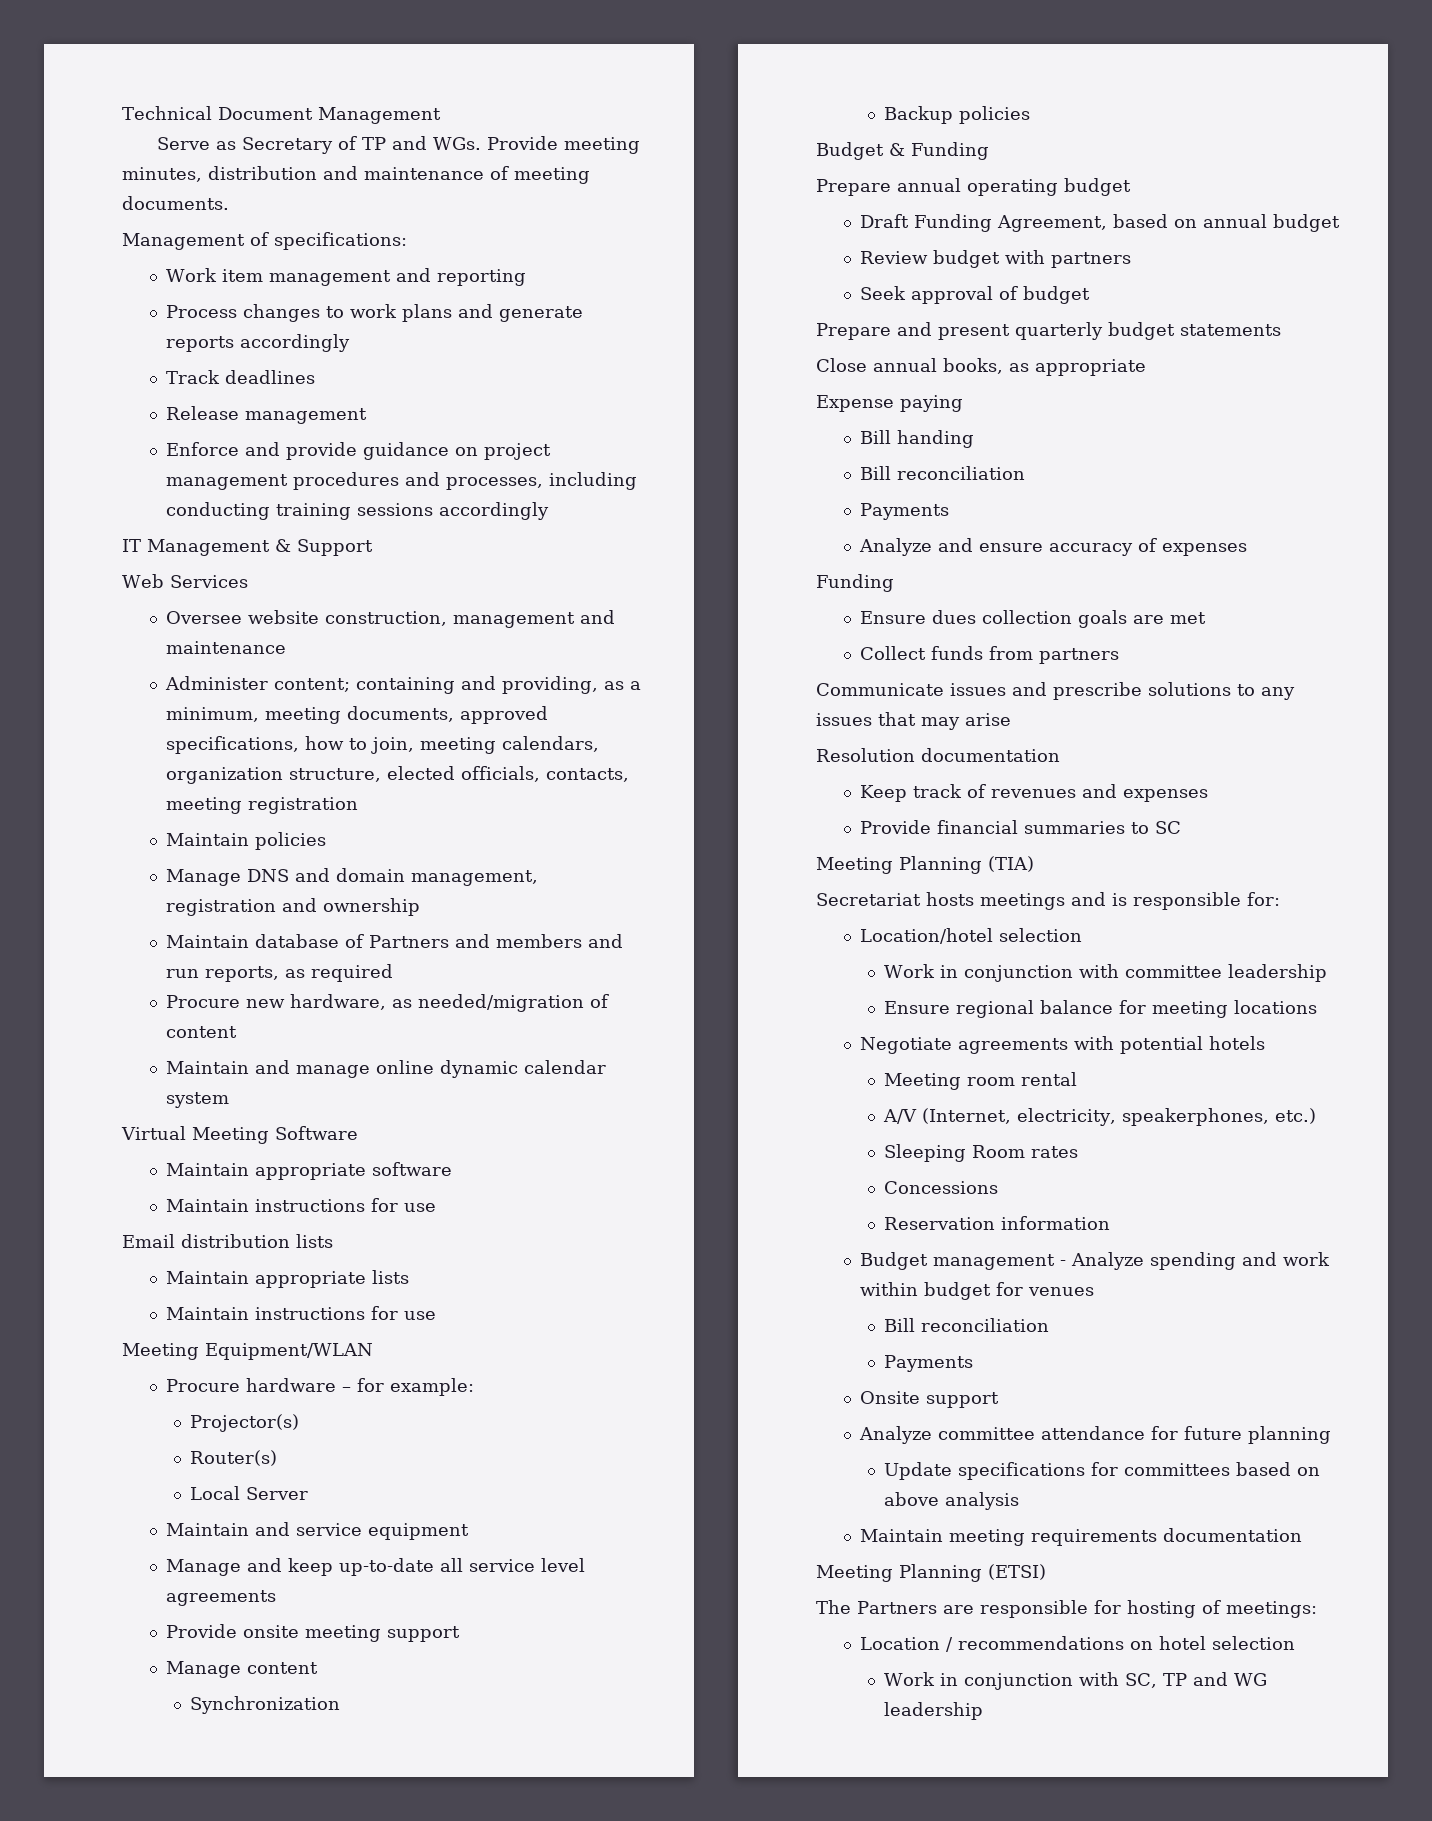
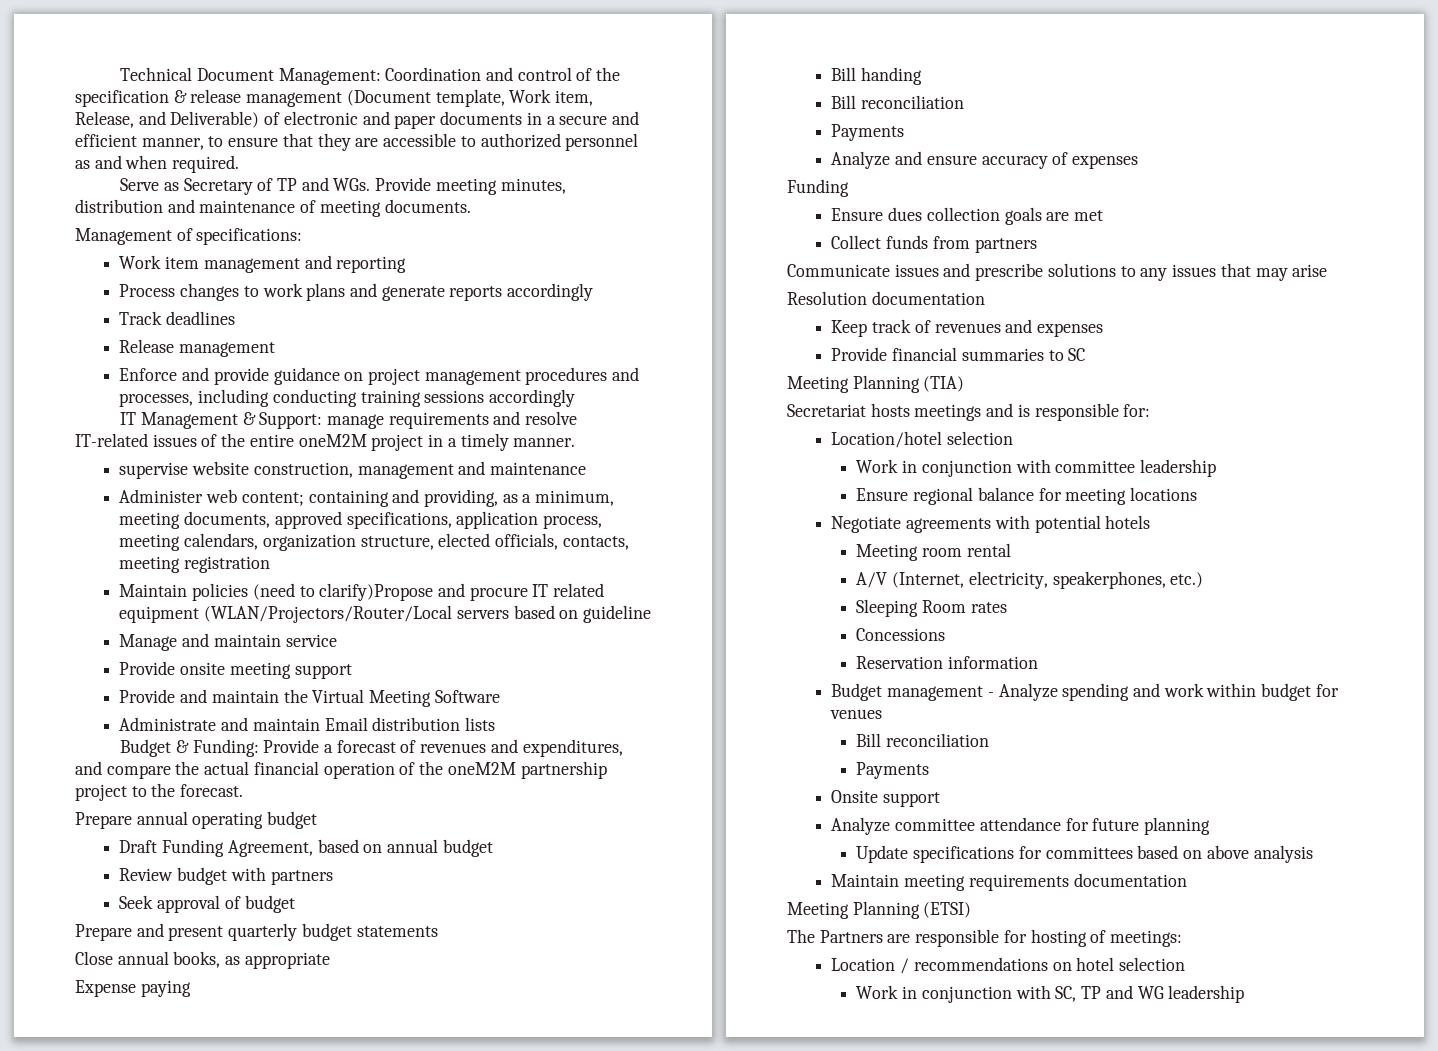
- Technical Document Management
+ Technical Document Management: Coordination and control of the specification & release management (Document template, Work item, Release, and Deliverable) of electronic and paper documents in a secure and efficient manner, to ensure that they are accessible to authorized personnel as and when required.
- IT Management & Support
- Web Services
- Oversee website construction, management and maintenance
+ IT Management & Support: manage requirements and resolve IT-related issues of the entire oneM2M project in a timely manner.
+ supervise website construction, management and maintenance
- Administer content; containing and providing, as a minimum, meeting documents, approved specifications, how to join, meeting calendars, organization structure, elected officials, contacts, meeting registration
+ Administer web content; containing and providing, as a minimum, meeting documents, approved specifications, application process, meeting calendars, organization structure, elected officials, contacts, meeting registration
- Maintain policies
- Manage DNS and domain management, registration and ownership
- Maintain database of Partners and members and run reports, as required
- Procure new hardware, as needed/migration of content
- Maintain and manage online dynamic calendar system
- Virtual Meeting Software
- Maintain appropriate software
- Maintain instructions for use
- Email distribution lists
- Maintain appropriate lists
- Maintain instructions for use
- Meeting Equipment/WLAN
- Procure hardware – for example:
- Projector(s)
- Router(s)
- Local Server
- Maintain and service equipment
+ Maintain policies (need to clarify)Propose and procure IT related equipment (WLAN/Projectors/Router/Local servers based on guideline
- Manage and keep up-to-date all service level agreements
+ Manage and maintain service
- Manage content
- Synchronization
- Backup policies
- Budget & Funding
+ Provide and maintain the Virtual Meeting Software
+ Administrate and maintain Email distribution lists
+ Budget & Funding: Provide a forecast of revenues and expenditures, and compare the actual financial operation of the oneM2M partnership project to the forecast.

